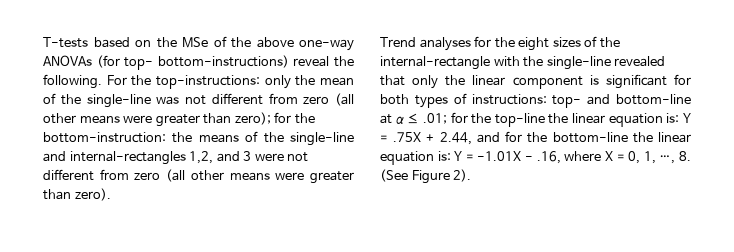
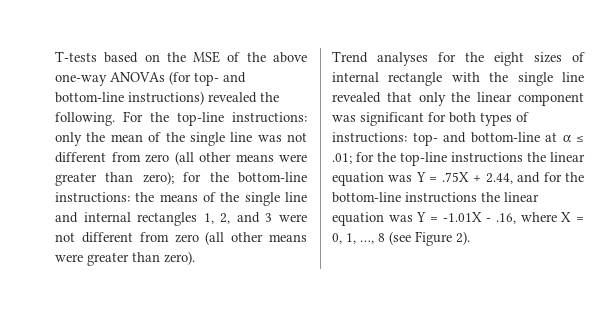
- T-tests based on the MSe of the above one-way ANOVAs (for top- bottom-instructions) reveal the following.
+ T-tests based on the MSE of the above one-way ANOVAs (for top- and bottom-line instructions) revealed the following.
- For the top-instructions: only the mean of the single-line was not different from zero (all other means were greater than zero); for the bottom-instruction: the means of the single-line and internal-rectangles 1,2, and 3 were not different from zero (all other means were greater than zero).
+ For the top-line instructions: only the mean of the single line was not different from zero (all other means were greater than zero); for the bottom-line instructions: the means of the single line and internal rectangles 1, 2, and 3 were not different from zero (all other means were greater than zero).
- Trend analyses for the eight sizes of the internal-rectangle with the single-line revealed that only the linear component is significant for both types of instructions: top- and bottom-line at α ≤ .01; for the top-line the linear equation is: Y = .75X + 2.44, and for the bottom-line the linear equation is: Y = -1.01X - .16, where X = 0, 1, …, 8. (See Figure 2).
+ Trend analyses for the eight sizes of internal rectangle with the single line revealed that only the linear component was significant for both types of instructions: top- and bottom-line at α ≤ .01; for the top-line instructions the linear equation was Y = .75X + 2.44, and for the bottom-line instructions the linear equation was Y = -1.01X - .16, where X = 0, 1, …, 8 (see Figure 2).

